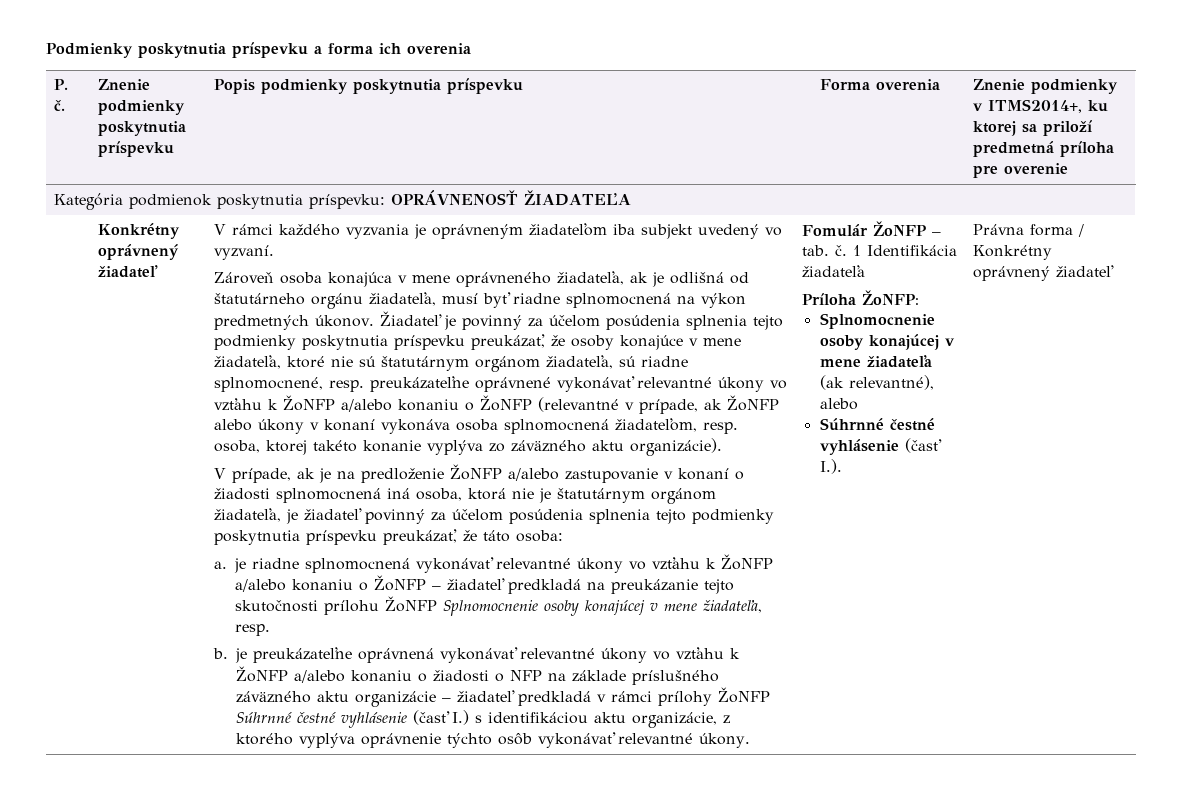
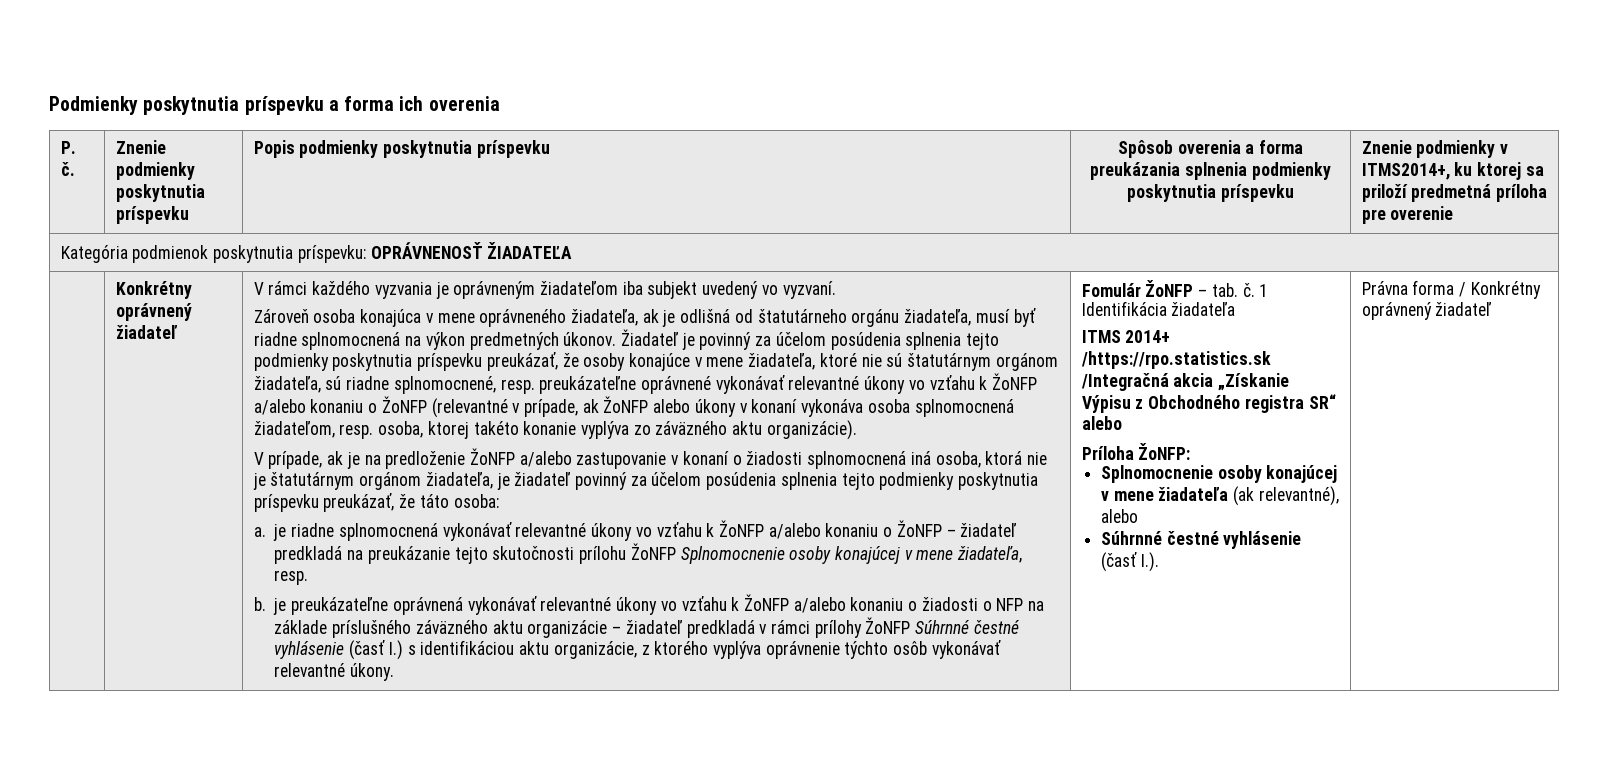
- P. č. | Znenie podmienky poskytnutia príspevku | Popis podmienky poskytnutia príspevku | Forma overenia | Znenie podmienky v ITMS2014+, ku ktorej sa priloží predmetná príloha pre overenie
+ P. č. | Znenie podmienky poskytnutia príspevku | Popis podmienky poskytnutia príspevku | Spôsob overenia a forma preukázania splnenia podmienky poskytnutia príspevku | Znenie podmienky v ITMS2014+, ku ktorej sa priloží predmetná príloha pre overenie
+ ITMS 2014+ /https://rpo.statistics.sk /Integračná akcia „Získanie Výpisu z Obchodného registra SR“ alebo

